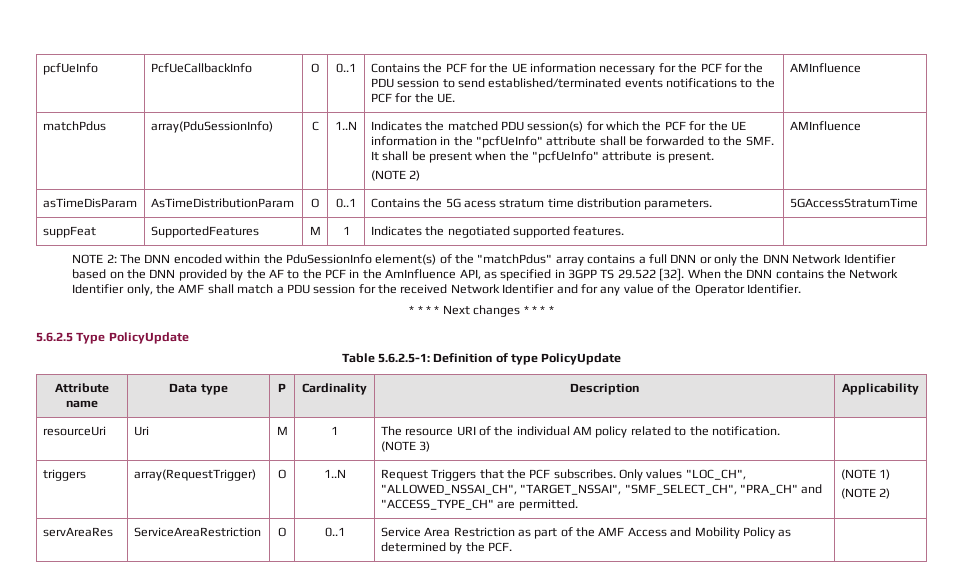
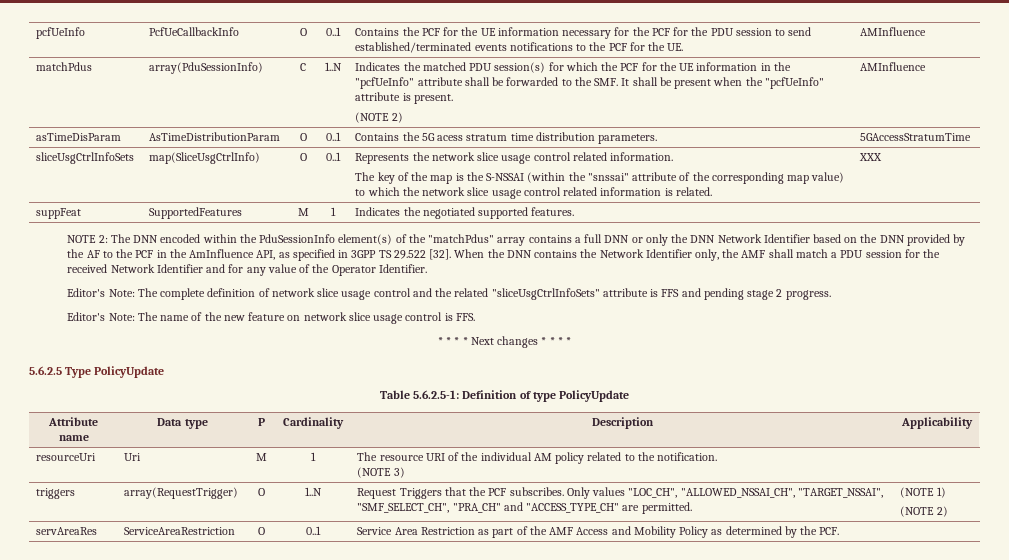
+ sliceUsgCtrlInfoSets | map(SliceUsgCtrlInfo) | O | 0..1 | Represents the network slice usage control related information.
+ The key of the map is the S-NSSAI (within the "snssai" attribute of the corresponding map value) to which the network slice usage control related information is related. | XXX
+ Editor's Note: The complete definition of network slice usage control and the related "sliceUsgCtrlInfoSets" attribute is FFS and pending stage 2 progress.
+ Editor's Note: The name of the new feature on network slice usage control is FFS.

